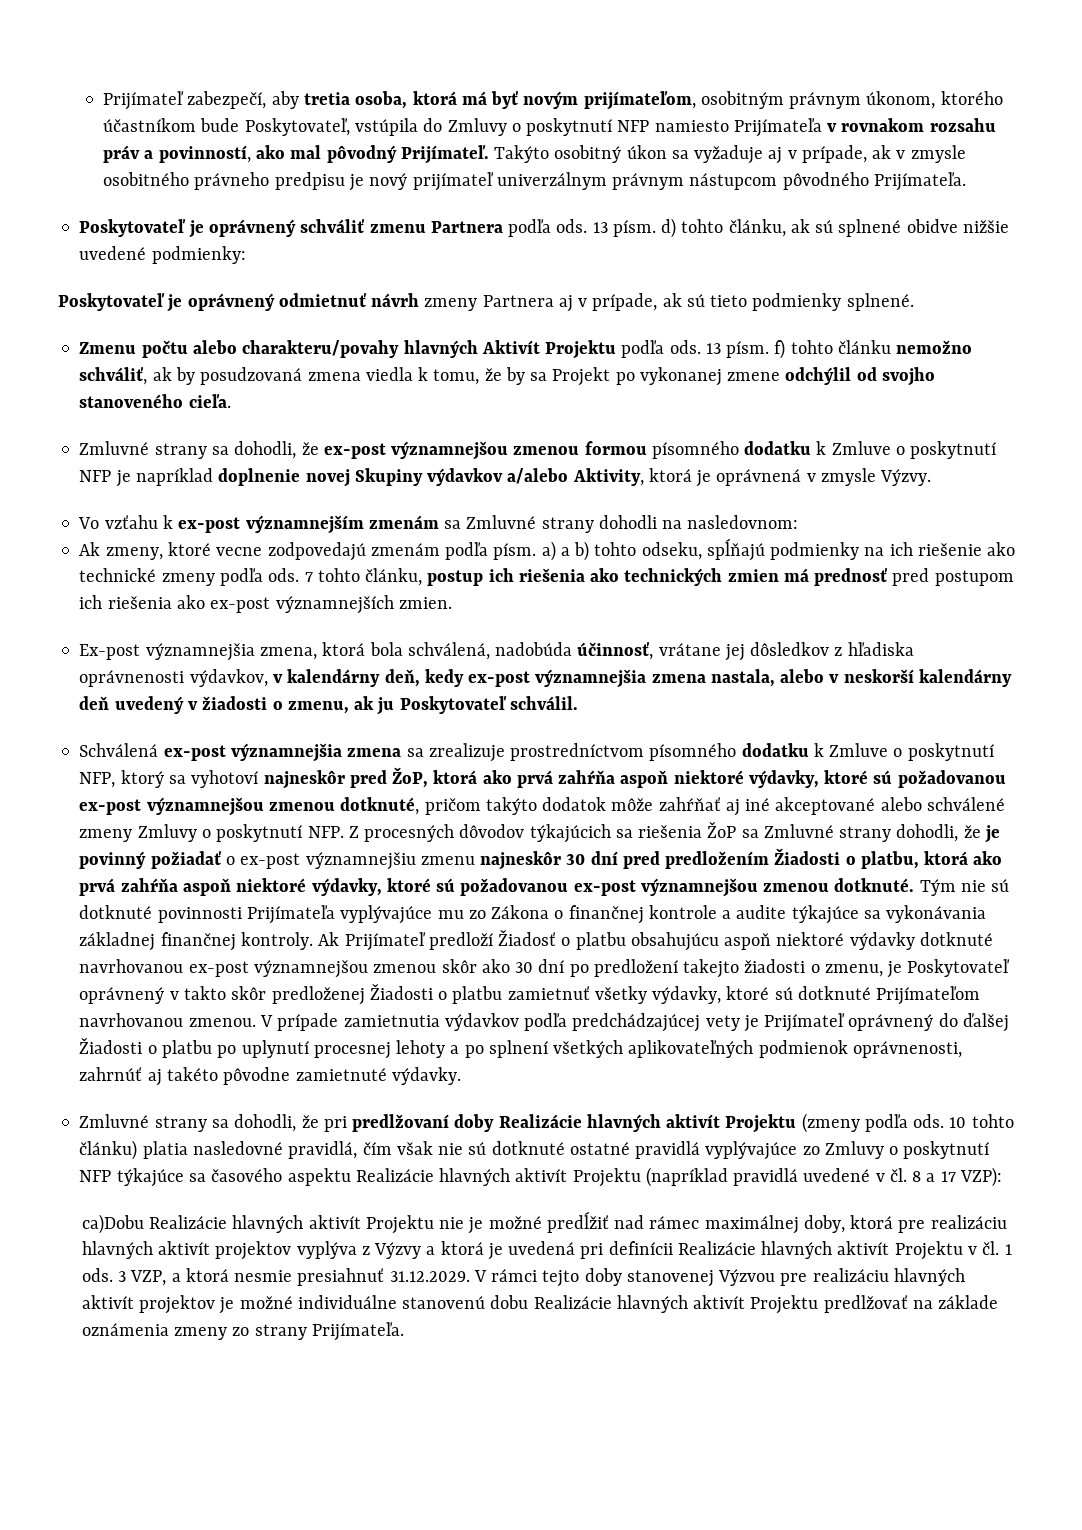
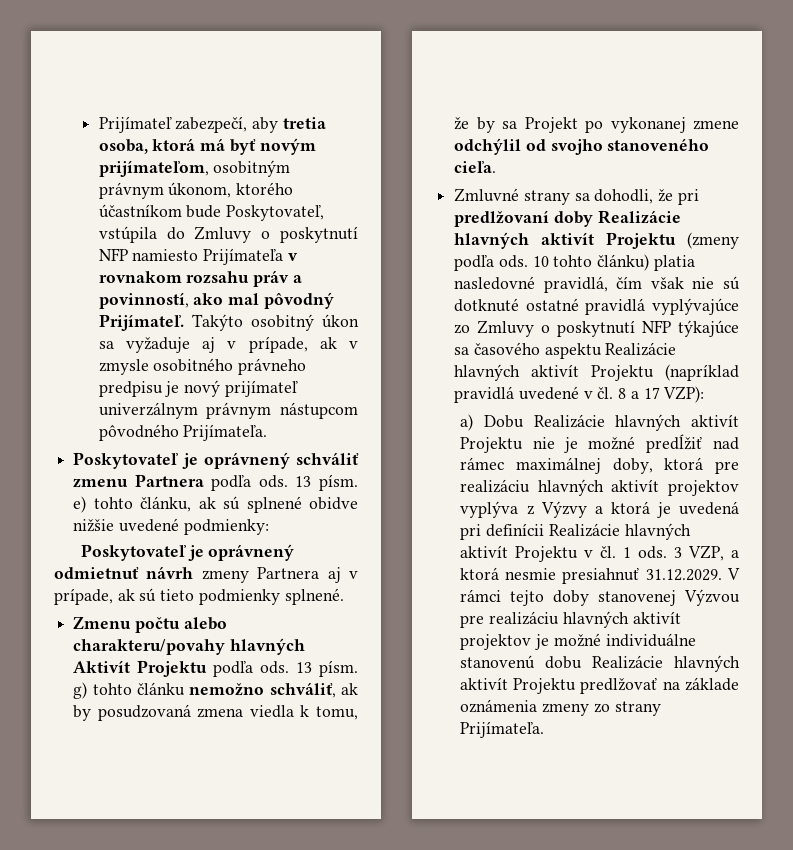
- 13 písm. d) tohto článku, ak sú splnené obidve nižšie uvedené podmienky:
+ 13 písm. e) tohto článku, ak sú splnené obidve nižšie uvedené podmienky:
- 13 písm. f) tohto článku nemožno schváliť, ak by posudzovaná zmena viedla k tomu, že by sa Projekt po vykonanej zmene odchýlil od svojho stanoveného cieľa.
+ 13 písm. g) tohto článku nemožno schváliť, ak by posudzovaná zmena viedla k tomu, že by sa Projekt po vykonanej zmene odchýlil od svojho stanoveného cieľa.
- Zmluvné strany sa dohodli, že ex-post významnejšou zmenou formou písomného dodatku k Zmluve o poskytnutí NFP je napríklad doplnenie novej Skupiny výdavkov a/alebo Aktivity, ktorá je oprávnená v zmysle Výzvy.
- Vo vzťahu k ex-post významnejším zmenám sa Zmluvné strany dohodli na nasledovnom:
- Ak zmeny, ktoré vecne zodpovedajú zmenám podľa písm. a) a b) tohto odseku, spĺňajú podmienky na ich riešenie ako technické zmeny podľa ods. 7 tohto článku, postup ich riešenia ako technických zmien má prednosť pred postupom ich riešenia ako ex-post významnejších zmien.
- Ex-post významnejšia zmena, ktorá bola schválená, nadobúda účinnosť, vrátane jej dôsledkov z hľadiska oprávnenosti výdavkov, v kalendárny deň, kedy ex-post významnejšia zmena nastala, alebo v neskorší kalendárny deň uvedený v žiadosti o zmenu, ak ju Poskytovateľ schválil.
- Schválená ex-post významnejšia zmena sa zrealizuje prostredníctvom písomného dodatku k Zmluve o poskytnutí NFP, ktorý sa vyhotoví najneskôr pred ŽoP, ktorá ako prvá zahŕňa aspoň niektoré výdavky, ktoré sú požadovanou ex-post významnejšou zmenou dotknuté, pričom takýto dodatok môže zahŕňať aj iné akceptované alebo schválené zmeny Zmluvy o poskytnutí NFP. Z procesných dôvodov týkajúcich sa riešenia ŽoP sa Zmluvné strany dohodli, že je povinný požiadať o ex-post významnejšiu zmenu najneskôr 30 dní pred predložením Žiadosti o platbu, ktorá ako prvá zahŕňa aspoň niektoré výdavky, ktoré sú požadovanou ex-post významnejšou zmenou dotknuté. Tým nie sú dotknuté povinnosti Prijímateľa vyplývajúce mu zo Zákona o finančnej kontrole a audite týkajúce sa vykonávania základnej finančnej kontroly. Ak Prijímateľ predloží Žiadosť o platbu obsahujúcu aspoň niektoré výdavky dotknuté navrhovanou ex-post významnejšou zmenou skôr ako 30 dní po predložení takejto žiadosti o zmenu, je Poskytovateľ oprávnený v takto skôr predloženej Žiadosti o platbu zamietnuť všetky výdavky, ktoré sú dotknuté Prijímateľom navrhovanou zmenou. V prípade zamietnutia výdavkov podľa predchádzajúcej vety je Prijímateľ oprávnený do ďalšej Žiadosti o platbu po uplynutí procesnej lehoty a po splnení všetkých aplikovateľných podmienok oprávnenosti, zahrnúť aj takéto pôvodne zamietnuté výdavky.
- ca)Dobu Realizácie hlavných aktivít Projektu nie je možné predĺžiť nad rámec maximálnej doby, ktorá pre realizáciu hlavných aktivít projektov vyplýva z Výzvy a ktorá je uvedená pri definícii Realizácie hlavných aktivít Projektu v čl. 1 ods.
+ a) Dobu Realizácie hlavných aktivít Projektu nie je možné predĺžiť nad rámec maximálnej doby, ktorá pre realizáciu hlavných aktivít projektov vyplýva z Výzvy a ktorá je uvedená pri definícii Realizácie hlavných aktivít Projektu v čl. 1 ods.

